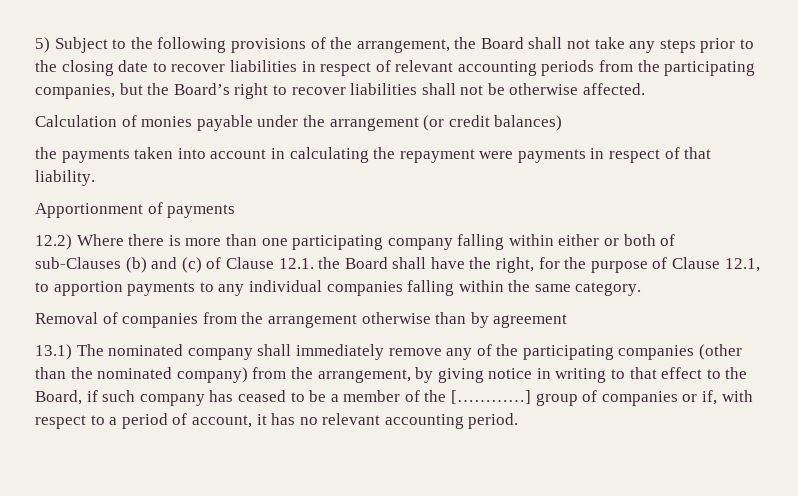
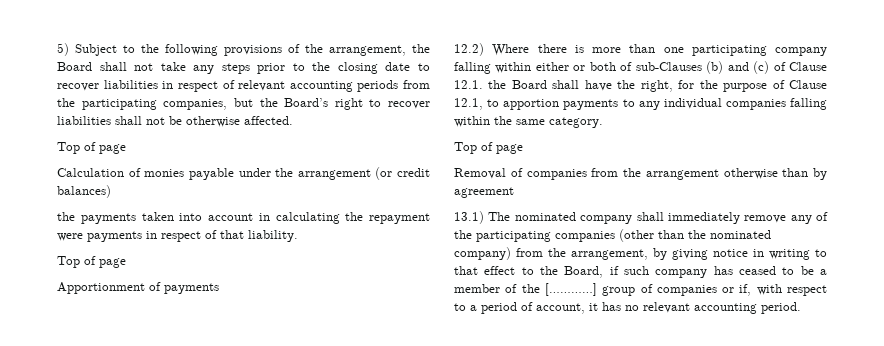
  5) Subject to the following provisions of the arrangement, the Board shall not take any steps prior to the closing date to recover liabilities in respect of relevant accounting periods from the participating companies, but the Board’s right to recover liabilities shall not be otherwise affected.
+ Top of page
  the payments taken into account in calculating the repayment were payments in respect of that liability.
+ Top of page
  12.2) Where there is more than one participating company falling within either or both of sub-Clauses (b) and (c) of Clause 12.1. the Board shall have the right, for the purpose of Clause 12.1, to apportion payments to any individual companies falling within the same category.
+ Top of page

